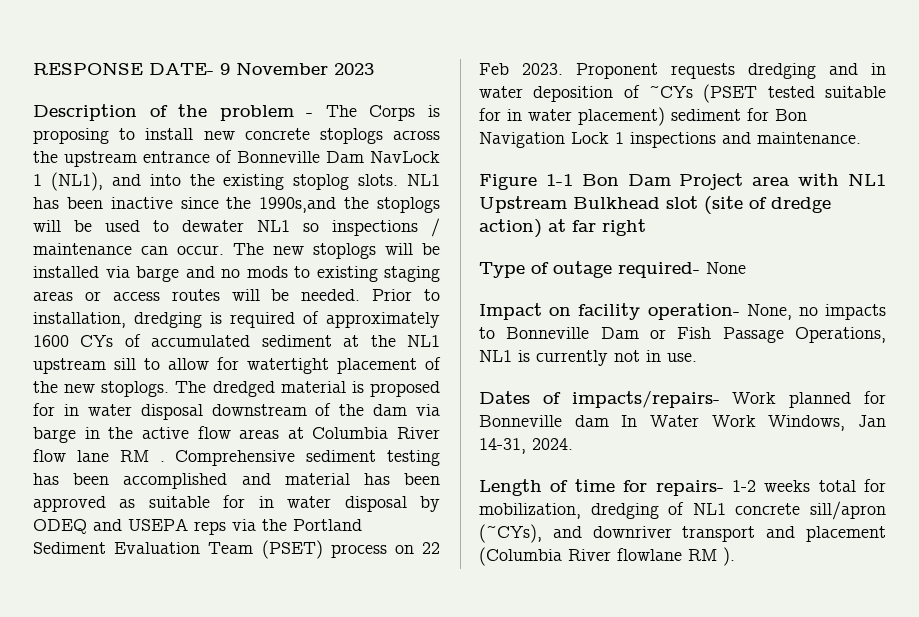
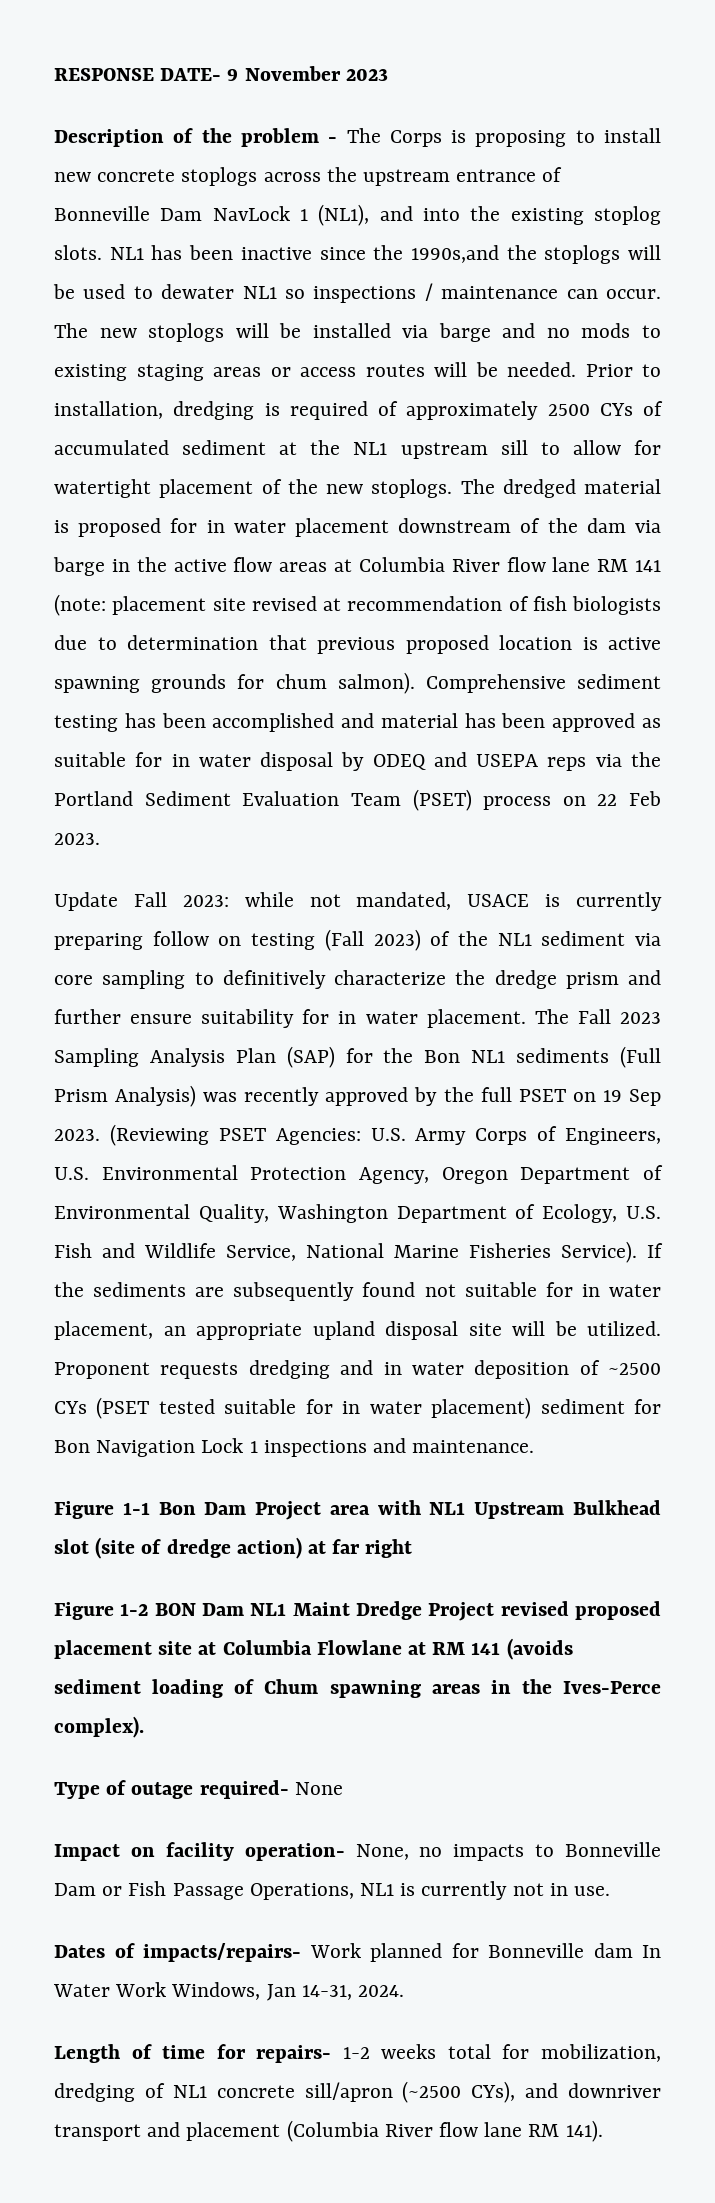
- Prior to installation, dredging is required of approximately 1600 CYs of accumulated sediment at the NL1 upstream sill to allow for watertight placement of the new stoplogs.
+ Prior to installation, dredging is required of approximately 2500 CYs of accumulated sediment at the NL1 upstream sill to allow for watertight placement of the new stoplogs.
- The dredged material is proposed for in water disposal downstream of the dam via barge in the active flow areas at Columbia River flow lane RM .
+ The dredged material is proposed for in water placement downstream of the dam via barge in the active flow areas at Columbia River flow lane RM 141 (note: placement site revised at recommendation of fish biologists due to determination that previous proposed location is active spawning grounds for chum salmon).
- Comprehensive sediment testing has been accomplished and material has been approved as suitable for in water disposal by ODEQ and USEPA reps via the Portland Sediment Evaluation Team (PSET) process on 22 Feb 2023. Proponent requests dredging and in water deposition of ~CYs (PSET tested suitable for in water placement) sediment for Bon Navigation Lock 1 inspections and maintenance.
+ Comprehensive sediment testing has been accomplished and material has been approved as suitable for in water disposal by ODEQ and USEPA reps via the Portland Sediment Evaluation Team (PSET) process on 22 Feb 2023.
+ Update Fall 2023: while not mandated, USACE is currently preparing follow on testing (Fall 2023) of the NL1 sediment via core sampling to definitively characterize the dredge prism and further ensure suitability for in water placement. The Fall 2023 Sampling Analysis Plan (SAP) for the Bon NL1 sediments (Full Prism Analysis) was recently approved by the full PSET on 19 Sep 2023. (Reviewing PSET Agencies: U.S. Army Corps of Engineers, U.S. Environmental Protection Agency, Oregon Department of Environmental Quality, Washington Department of Ecology, U.S. Fish and Wildlife Service, National Marine Fisheries Service). If the sediments are subsequently found not suitable for in water placement, an appropriate upland disposal site will be utilized. Proponent requests dredging and in water deposition of ~2500 CYs (PSET tested suitable for in water placement) sediment for Bon Navigation Lock 1 inspections and maintenance.
+ Figure 1-2 BON Dam NL1 Maint Dredge Project revised proposed placement site at Columbia Flowlane at RM 141 (avoids sediment loading of Chum spawning areas in the Ives-Perce complex).
- Length of time for repairs- 1-2 weeks total for mobilization, dredging of NL1 concrete sill/apron (~CYs), and downriver transport and placement (Columbia River flowlane RM ).
+ Length of time for repairs- 1-2 weeks total for mobilization, dredging of NL1 concrete sill/apron (~2500 CYs), and downriver transport and placement (Columbia River flow lane RM 141).

